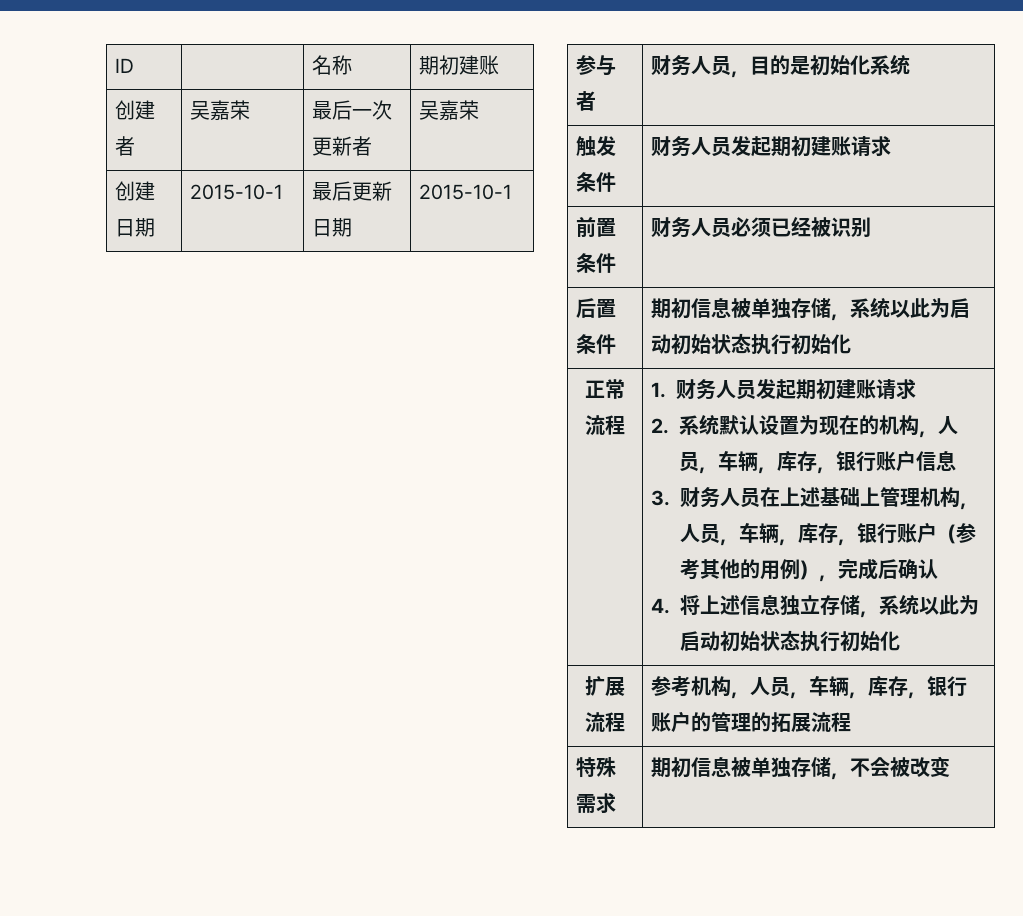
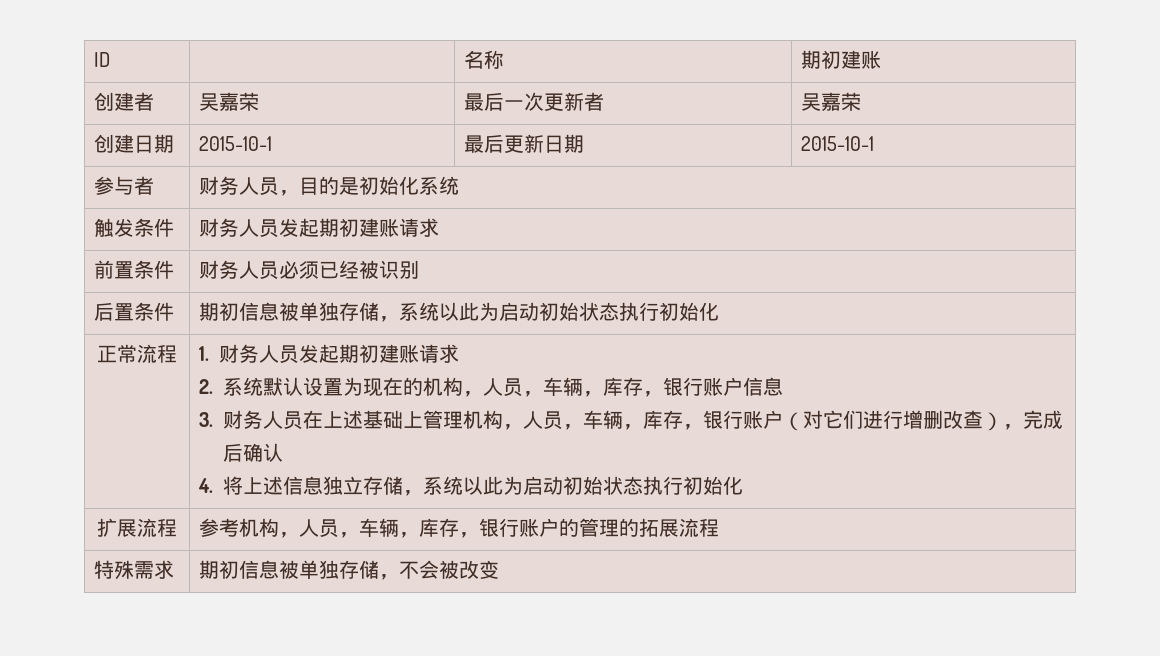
- 3.财务人员在上述基础上管理机构，人员，车辆，库存，银行账户（参考其他的用例），完成后确认
+ 3.财务人员在上述基础上管理机构，人员，车辆，库存，银行账户（对它们进行增删改查），完成后确认

